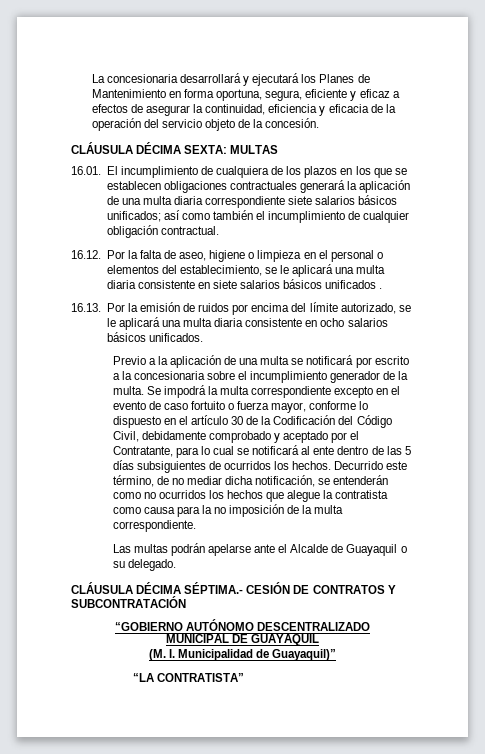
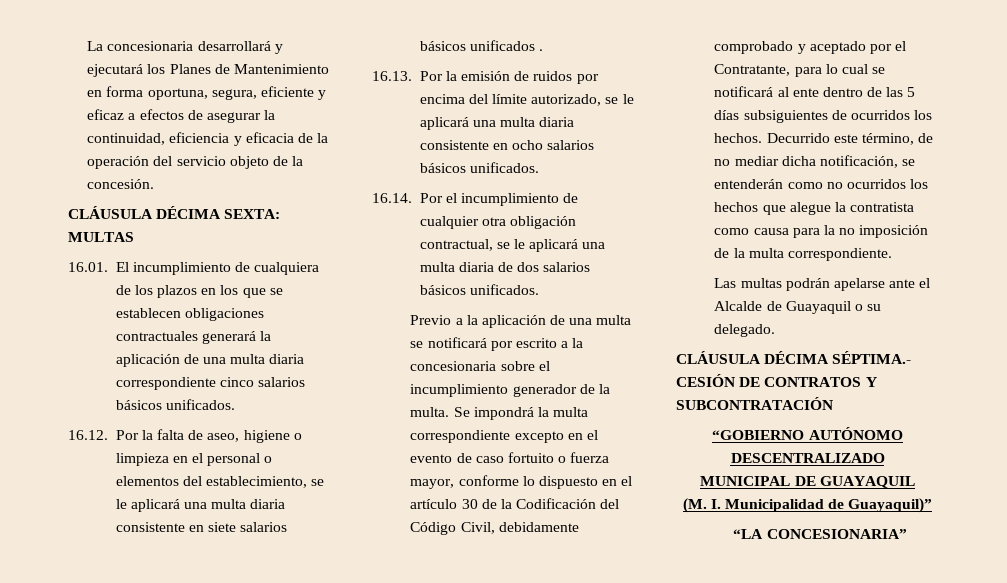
- 16.01. El incumplimiento de cualquiera de los plazos en los que se establecen obligaciones contractuales generará la aplicación de una multa diaria correspondiente siete salarios básicos unificados; así como también el incumplimiento de cualquier obligación contractual.
+ 16.01. El incumplimiento de cualquiera de los plazos en los que se establecen obligaciones contractuales generará la aplicación de una multa diaria correspondiente cinco salarios básicos unificados.
+ 16.14. Por el incumplimiento de cualquier otra obligación contractual, se le aplicará una multa diaria de dos salarios básicos unificados.
- Se impodrá la multa correspondiente excepto en el evento de caso fortuito o fuerza mayor, conforme lo dispuesto en el artículo 30 de la Codificación del Código Civil, debidamente comprobado y aceptado por el Contratante, para lo cual se notificará al ente dentro de las 5 días subsiguientes de ocurridos los hechos.
+ Se impondrá la multa correspondiente excepto en el evento de caso fortuito o fuerza mayor, conforme lo dispuesto en el artículo 30 de la Codificación del Código Civil, debidamente comprobado y aceptado por el Contratante, para lo cual se notificará al ente dentro de las 5 días subsiguientes de ocurridos los hechos.
- “LA CONTRATISTA”
+ “LA CONCESIONARIA”

